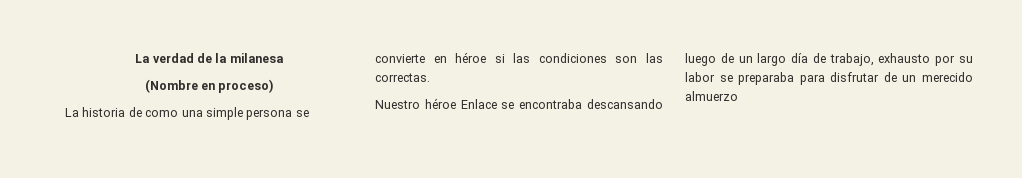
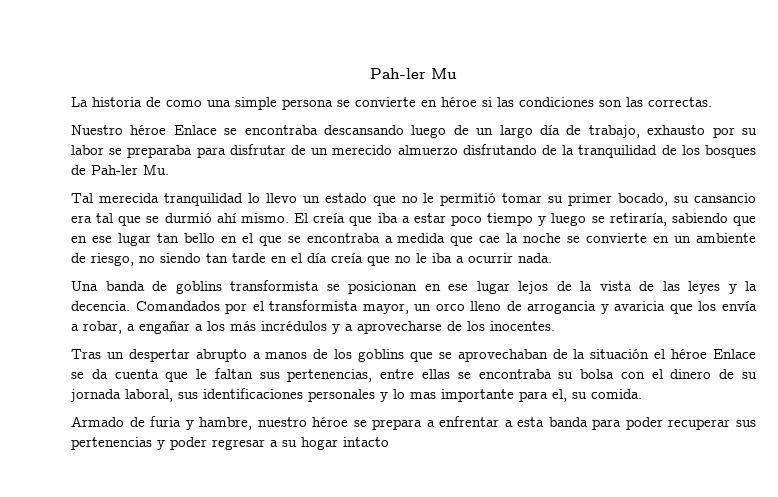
- La verdad de la milanesa
- (Nombre en proceso)
+ Pah-ler Mu
- Nuestro héroe Enlace se encontraba descansando luego de un largo día de trabajo, exhausto por su labor se preparaba para disfrutar de un merecido almuerzo
+ Nuestro héroe Enlace se encontraba descansando luego de un largo día de trabajo, exhausto por su labor se preparaba para disfrutar de un merecido almuerzo disfrutando de la tranquilidad de los bosques de Pah-ler Mu.
+ Tal merecida tranquilidad lo llevo un estado que no le permitió tomar su primer bocado, su cansancio era tal que se durmió ahí mismo. El creía que iba a estar poco tiempo y luego se retiraría, sabiendo que en ese lugar tan bello en el que se encontraba a medida que cae la noche se convierte en un ambiente de riesgo, no siendo tan tarde en el día creía que no le iba a ocurrir nada.
+ Una banda de goblins transformista se posicionan en ese lugar lejos de la vista de las leyes y la decencia. Comandados por el transformista mayor, un orco lleno de arrogancia y avaricia que los envía a robar, a engañar a los más incrédulos y a aprovecharse de los inocentes.
+ Tras un despertar abrupto a manos de los goblins que se aprovechaban de la situación el héroe Enlace se da cuenta que le faltan sus pertenencias, entre ellas se encontraba su bolsa con el dinero de su jornada laboral, sus identificaciones personales y lo mas importante para el, su comida.
+ Armado de furia y hambre, nuestro héroe se prepara a enfrentar a esta banda para poder recuperar sus pertenencias y poder regresar a su hogar intacto

